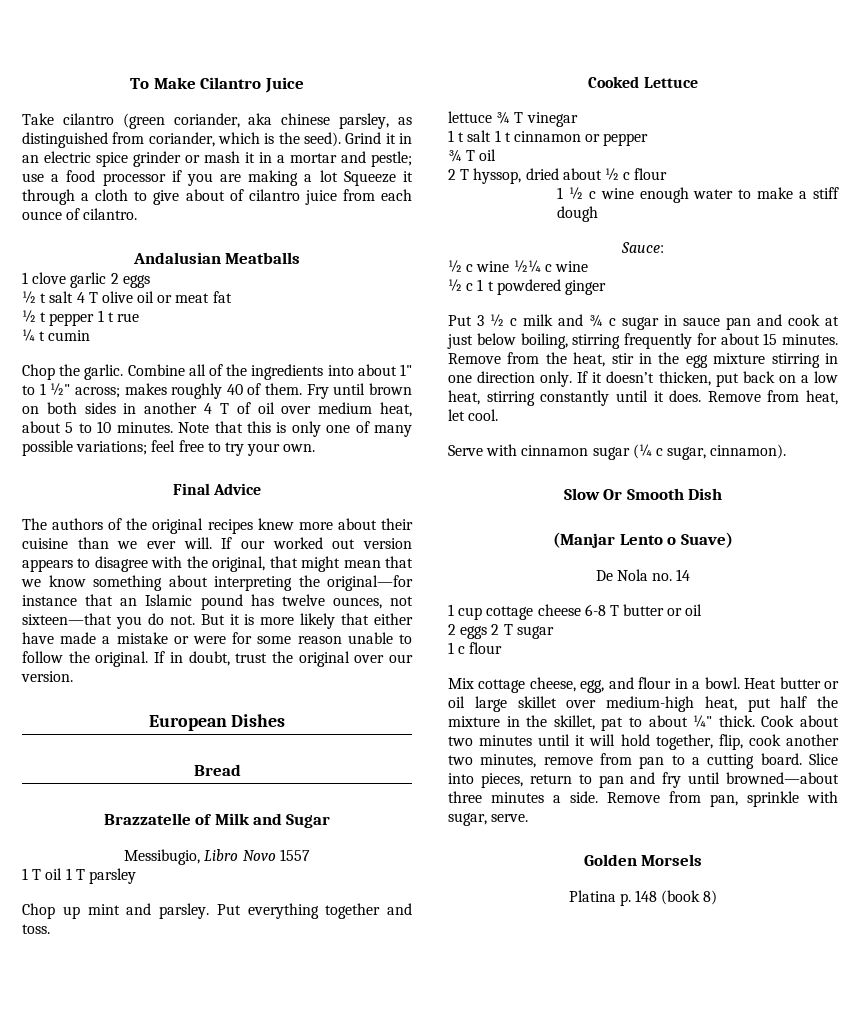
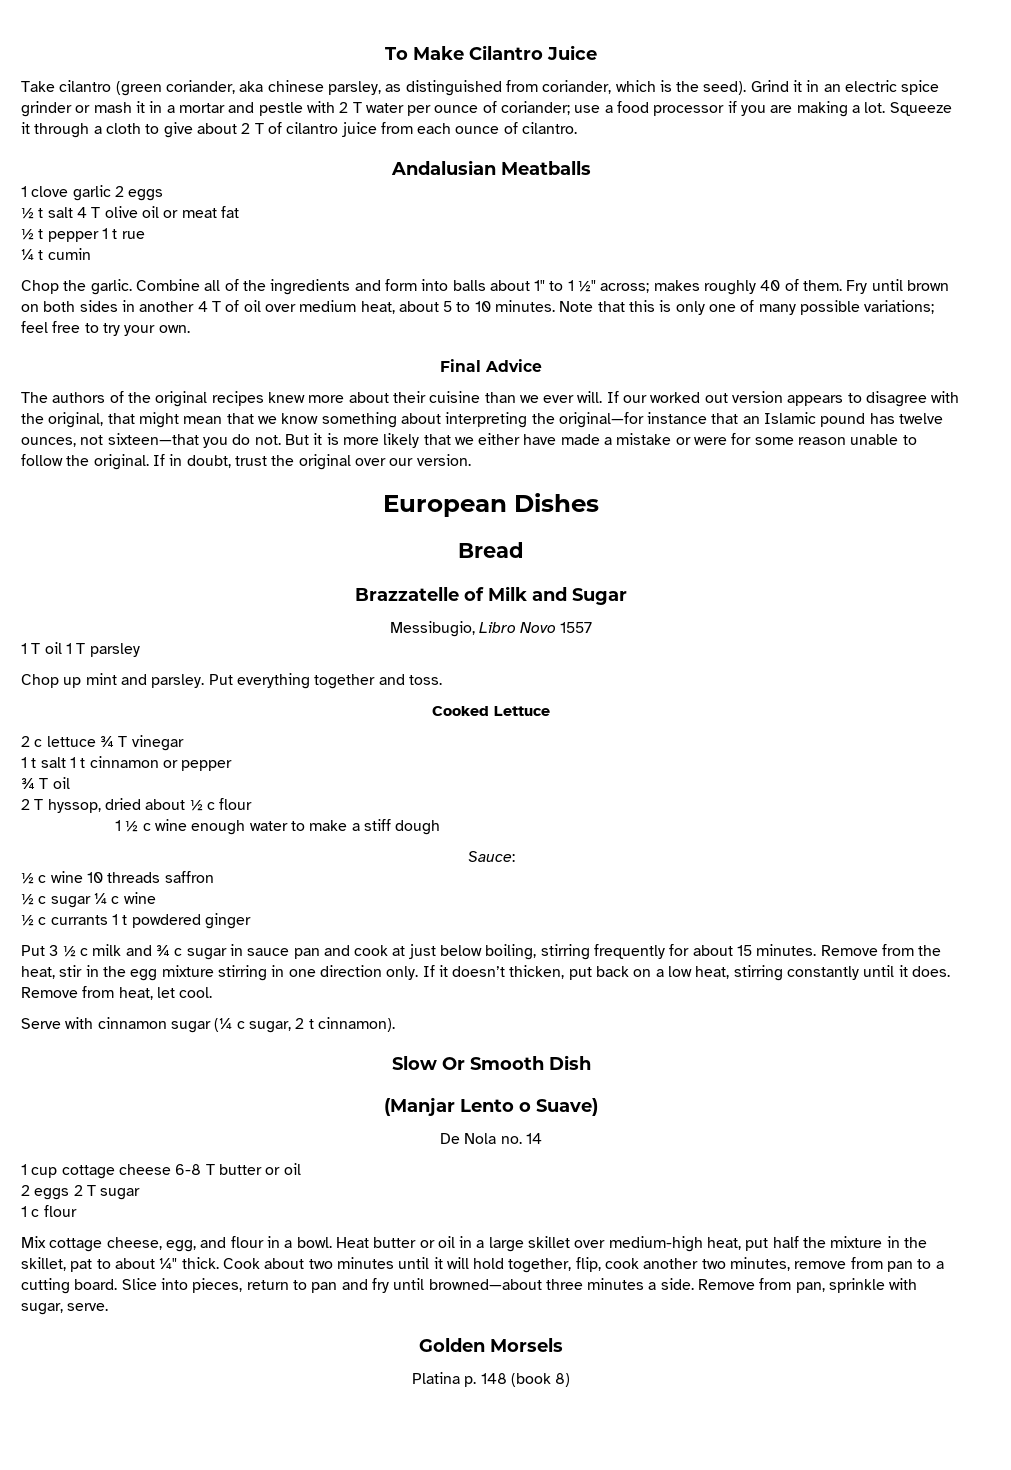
- Grind it in an electric spice grinder or mash it in a mortar and pestle; use a food processor if you are making a lot Squeeze it through a cloth to give about of cilantro juice from each ounce of cilantro.
+ Grind it in an electric spice grinder or mash it in a mortar and pestle with 2 T water per ounce of coriander; use a food processor if you are making a lot. Squeeze it through a cloth to give about 2 T of cilantro juice from each ounce of cilantro.
- Combine all of the ingredients into about 1" to 1 ½" across; makes roughly 40 of them.
+ Combine all of the ingredients and form into balls about 1" to 1 ½" across; makes roughly 40 of them.
- But it is more likely that either have made a mistake or were for some reason unable to follow the original.
+ But it is more likely that we either have made a mistake or were for some reason unable to follow the original.
- lettuce ¾ T vinegar
+ 2 c lettuce ¾ T vinegar
- ½ c wine ½¼ c wine
+ ½ c wine 10 threads saffron
+ ½ c sugar ¼ c wine
- ½ c 1 t powdered ginger
+ ½ c currants 1 t powdered ginger
- Serve with cinnamon sugar (¼ c sugar, cinnamon).
+ Serve with cinnamon sugar (¼ c sugar, 2 t cinnamon).
- Heat butter or oil large skillet over medium-high heat, put half the mixture in the skillet, pat to about ¼" thick.
+ Heat butter or oil in a large skillet over medium-high heat, put half the mixture in the skillet, pat to about ¼" thick.

